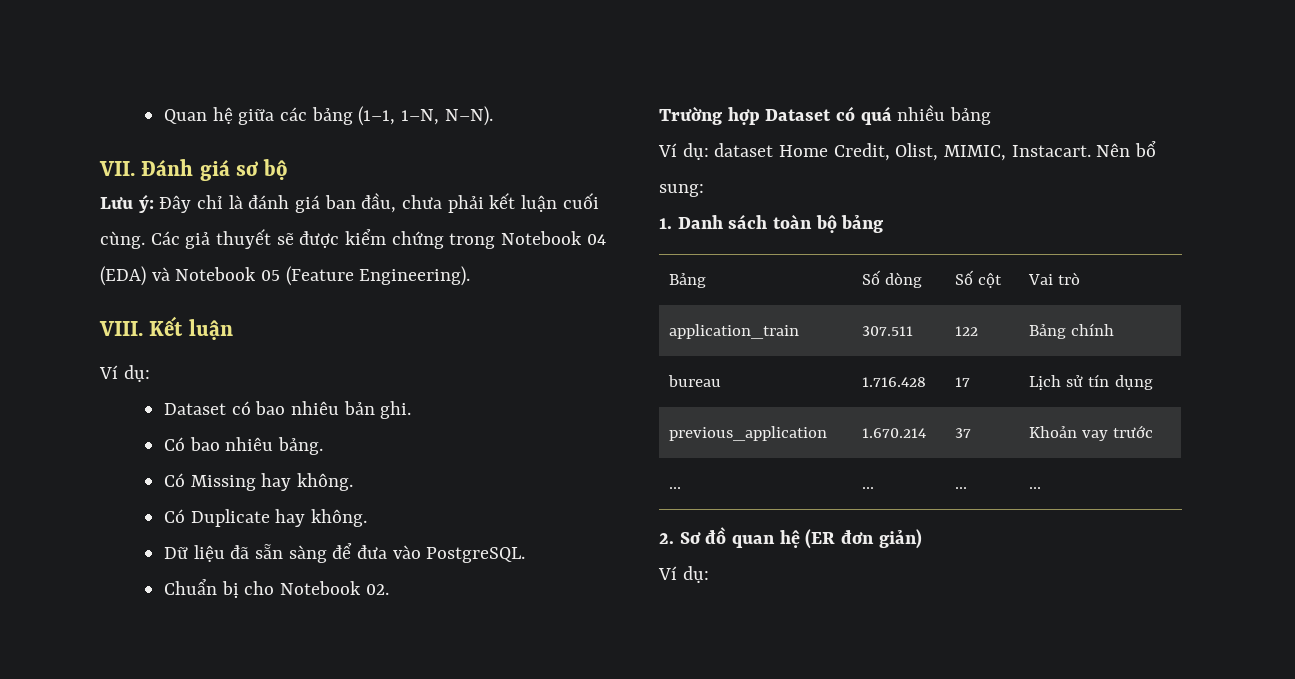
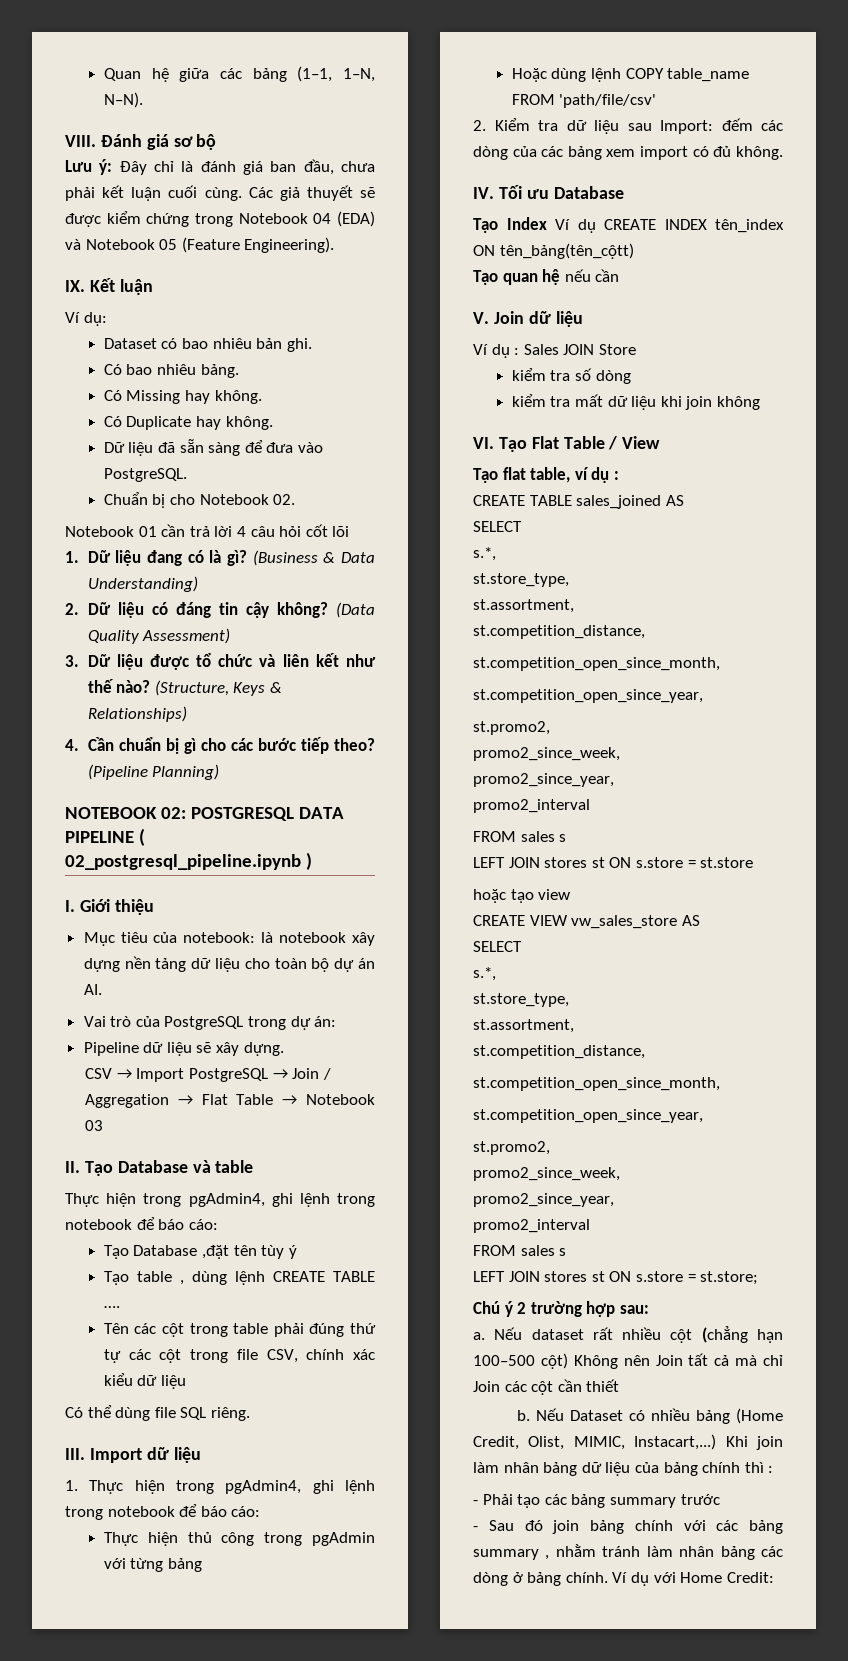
- VII. Đánh giá sơ bộ
+ VIII. Đánh giá sơ bộ
- VIII. Kết luận
+ IX. Kết luận
- Trường hợp Dataset có quá nhiều bảng
- Ví dụ: dataset Home Credit, Olist, MIMIC, Instacart. Nên bổ sung:
- 1. Danh sách toàn bộ bảng
- Bảng | Số dòng | Số cột | Vai trò
- application_train | 307.511 | 122 | Bảng chính
- bureau | 1.716.428 | 17 | Lịch sử tín dụng
- previous_application | 1.670.214 | 37 | Khoản vay trước
- ... | ... | ... | ...
- 2. Sơ đồ quan hệ (ER đơn giản)
- Ví dụ:
+ Notebook 01 cần trả lời 4 câu hỏi cốt lõi
+ 1. Dữ liệu đang có là gì? (Business & Data Understanding)
+ 2. Dữ liệu có đáng tin cậy không? (Data Quality Assessment)
+ 3. Dữ liệu được tổ chức và liên kết như thế nào? (Structure, Keys & Relationships)
+ 4. Cần chuẩn bị gì cho các bước tiếp theo? (Pipeline Planning)
+ NOTEBOOK 02: POSTGRESQL DATA PIPELINE ( 02_postgresql_pipeline.ipynb )
+ I. Giới thiệu
+ Mục tiêu của notebook: là notebook xây dựng nền tảng dữ liệu cho toàn bộ dự án AI.
+ Vai trò của PostgreSQL trong dự án:
+ Pipeline dữ liệu sẽ xây dựng.
+ CSV → Import PostgreSQL → Join / Aggregation → Flat Table → Notebook 03
+ II. Tạo Database và table
+ Thực hiện trong pgAdmin4, ghi lệnh trong notebook để báo cáo:
+ Tạo Database ,đặt tên tùy ý
+ Tạo table , dùng lệnh CREATE TABLE ….
+ Tên các cột trong table phải đúng thứ tự các cột trong file CSV, chính xác kiểu dữ liệu
+ Có thể dùng file SQL riêng.
+ III. Import dữ liệu
+ 1. Thực hiện trong pgAdmin4, ghi lệnh trong notebook để báo cáo:
+ Thực hiện thủ công trong pgAdmin với từng bảng
+ Hoặc dùng lệnh COPY table_name FROM 'path/file/csv'
+ 2. Kiểm tra dữ liệu sau Import: đếm các dòng của các bảng xem import có đủ không.
+ IV. Tối ưu Database
+ Tạo Index Ví dụ CREATE INDEX tên_index ON tên_bảng(tên_cộtt)
+ Tạo quan hệ nếu cần
+ V. Join dữ liệu
+ Ví dụ : Sales JOIN Store
+ kiểm tra số dòng
+ kiểm tra mất dữ liệu khi join không
+ VI. Tạo Flat Table / View
+ Tạo flat table, ví dụ :
+ CREATE TABLE sales_joined AS
+ SELECT
+ s.*,
+ st.store_type,
+ st.assortment,
+ st.competition_distance,
+ st.competition_open_since_month,
+ st.competition_open_since_year,
+ st.promo2,
+ promo2_since_week,
+ promo2_since_year,
+ promo2_interval
+ FROM sales s
+ LEFT JOIN stores st ON s.store = st.store
+ hoặc tạo view
+ CREATE VIEW vw_sales_store AS
+ SELECT
+ s.*,
+ st.store_type,
+ st.assortment,
+ st.competition_distance,
+ st.competition_open_since_month,
+ st.competition_open_since_year,
+ st.promo2,
+ promo2_since_week,
+ promo2_since_year,
+ promo2_interval
+ FROM sales s
+ LEFT JOIN stores st ON s.store = st.store;
+ Chú ý 2 trường hợp sau:
+ a. Nếu dataset rất nhiều cột (chẳng hạn 100–500 cột) Không nên Join tất cả mà chỉ Join các cột cần thiết
+ b. Nếu Dataset có nhiều bảng (Home Credit, Olist, MIMIC, Instacart,...) Khi join làm nhân bảng dữ liệu của bảng chính thì :
+ - Phải tạo các bảng summary trước
+ - Sau đó join bảng chính với các bảng summary , nhằm tránh làm nhân bảng các dòng ở bảng chính. Ví dụ với Home Credit:

